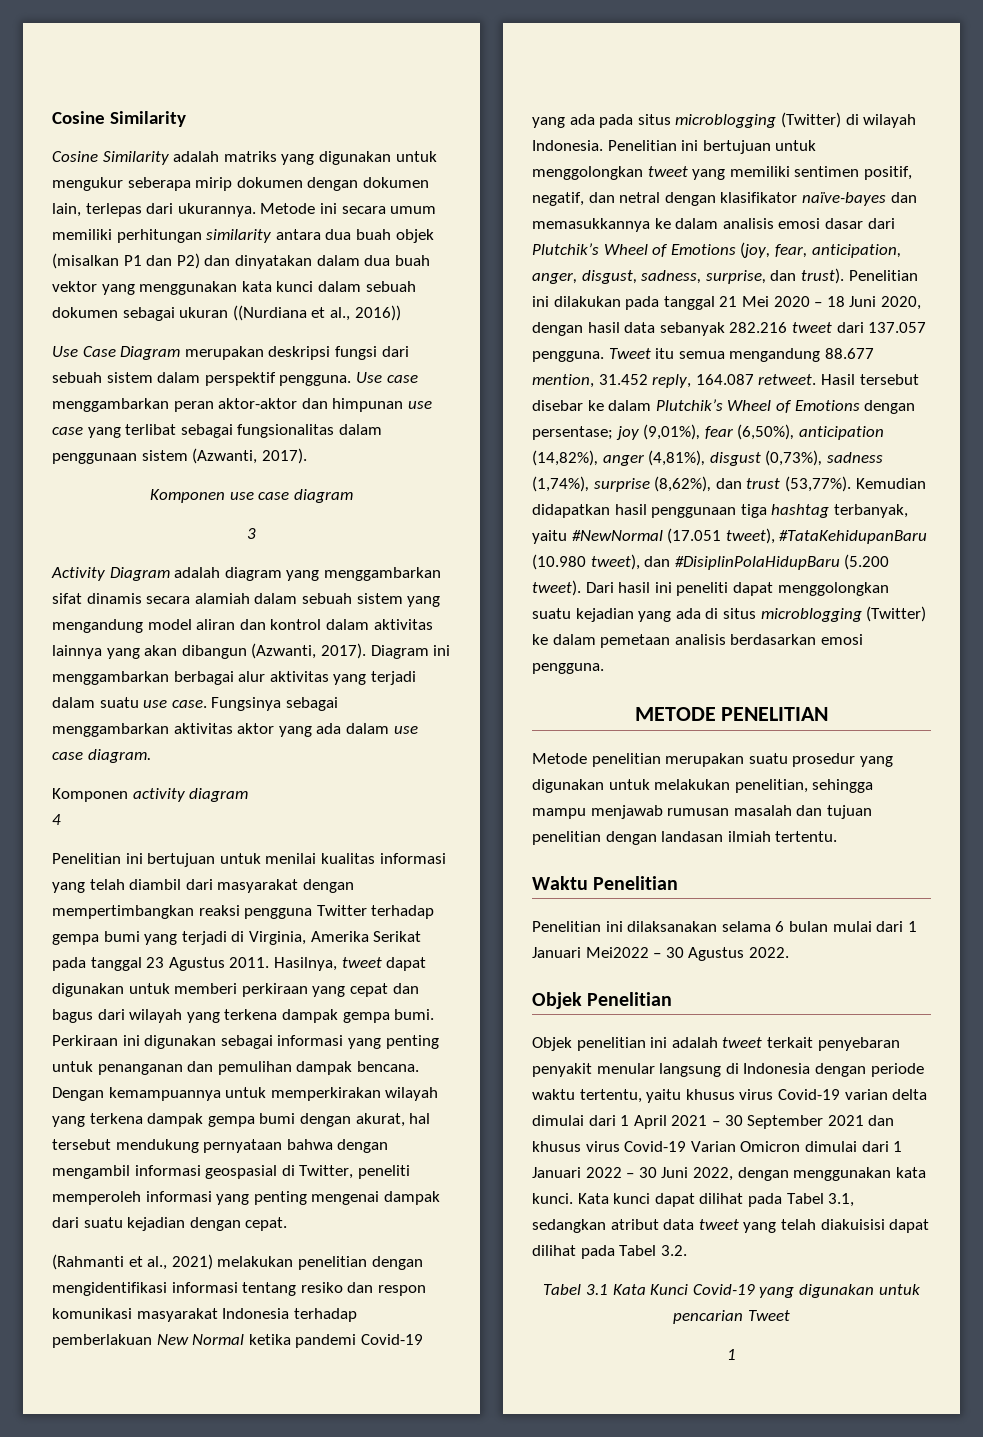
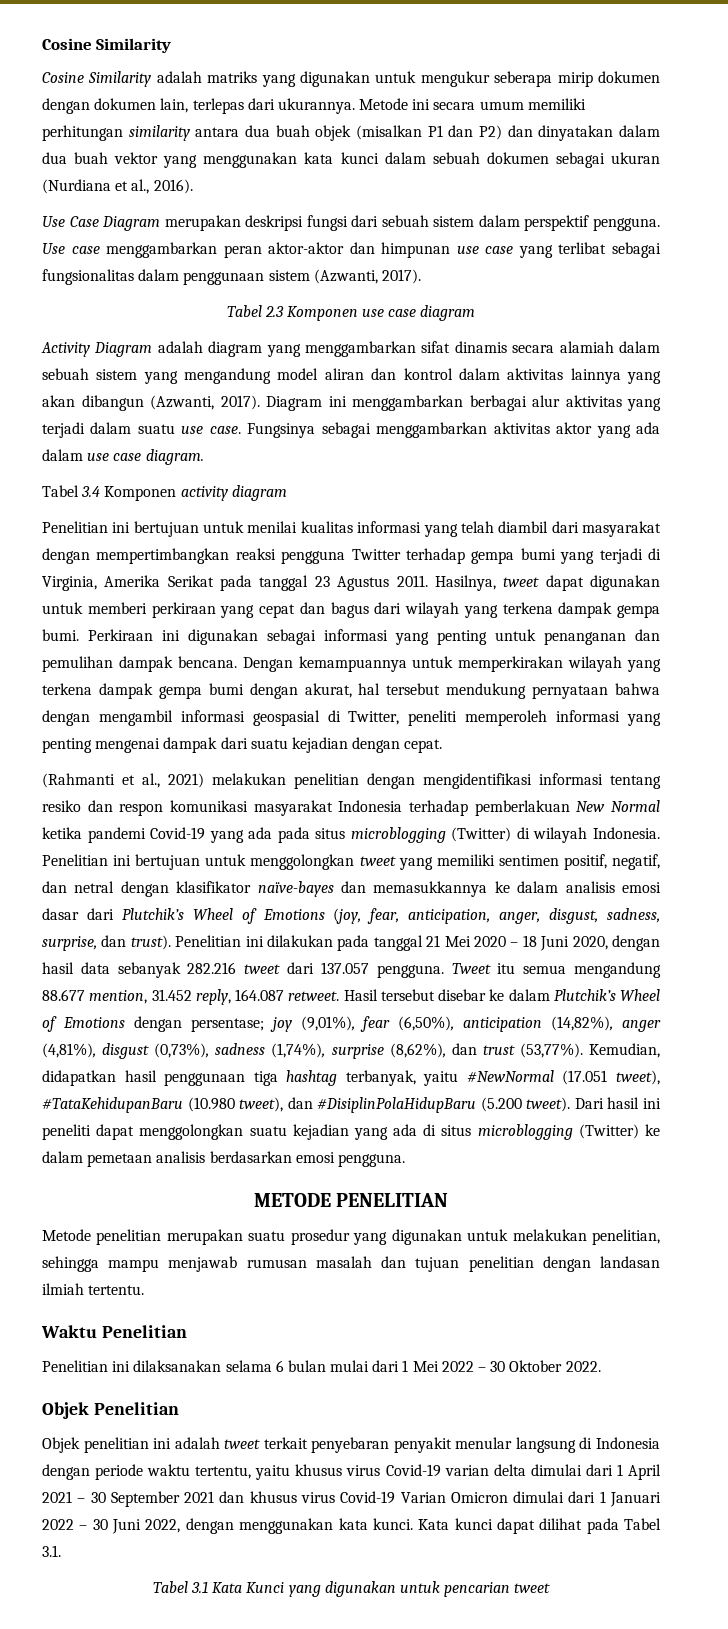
- Metode ini secara umum memiliki perhitungan similarity antara dua buah objek (misalkan P1 dan P2) dan dinyatakan dalam dua buah vektor yang menggunakan kata kunci dalam sebuah dokumen sebagai ukuran ((Nurdiana et al., 2016))
+ Metode ini secara umum memiliki perhitungan similarity antara dua buah objek (misalkan P1 dan P2) dan dinyatakan dalam dua buah vektor yang menggunakan kata kunci dalam sebuah dokumen sebagai ukuran (Nurdiana et al., 2016).
- Komponen use case diagram
+ Tabel 2.3 Komponen use case diagram
- 3
- Komponen activity diagram
+ Tabel 3.4 Komponen activity diagram
- 4
- Kemudian didapatkan hasil penggunaan tiga hashtag terbanyak, yaitu #NewNormal (17.051 tweet), #TataKehidupanBaru (10.980 tweet), dan #DisiplinPolaHidupBaru (5.200 tweet).
+ Kemudian, didapatkan hasil penggunaan tiga hashtag terbanyak, yaitu #NewNormal (17.051 tweet), #TataKehidupanBaru (10.980 tweet), dan #DisiplinPolaHidupBaru (5.200 tweet).
- Penelitian ini dilaksanakan selama 6 bulan mulai dari 1 Januari Mei2022 – 30 Agustus 2022.
+ Penelitian ini dilaksanakan selama 6 bulan mulai dari 1 Mei 2022 – 30 Oktober 2022.
- Kata kunci dapat dilihat pada Tabel 3.1, sedangkan atribut data tweet yang telah diakuisisi dapat dilihat pada Tabel 3.2.
+ Kata kunci dapat dilihat pada Tabel 3.1.
- Tabel 3.1 Kata Kunci Covid-19 yang digunakan untuk pencarian Tweet
- 1
+ Tabel 3.1 Kata Kunci yang digunakan untuk pencarian tweet

